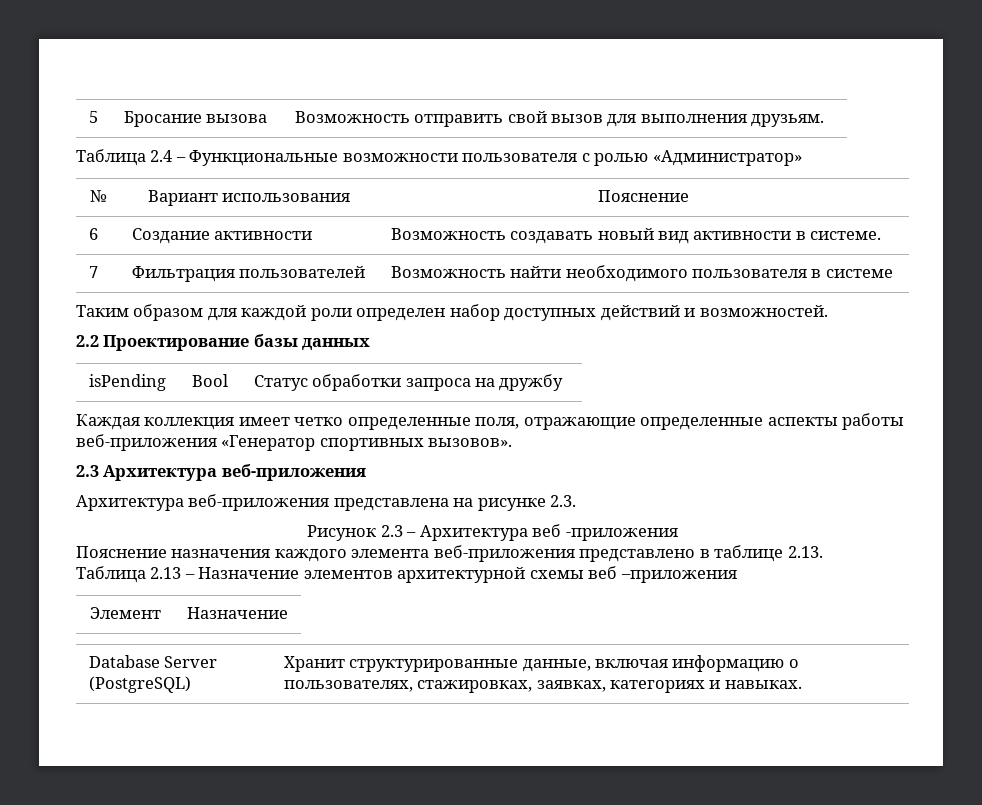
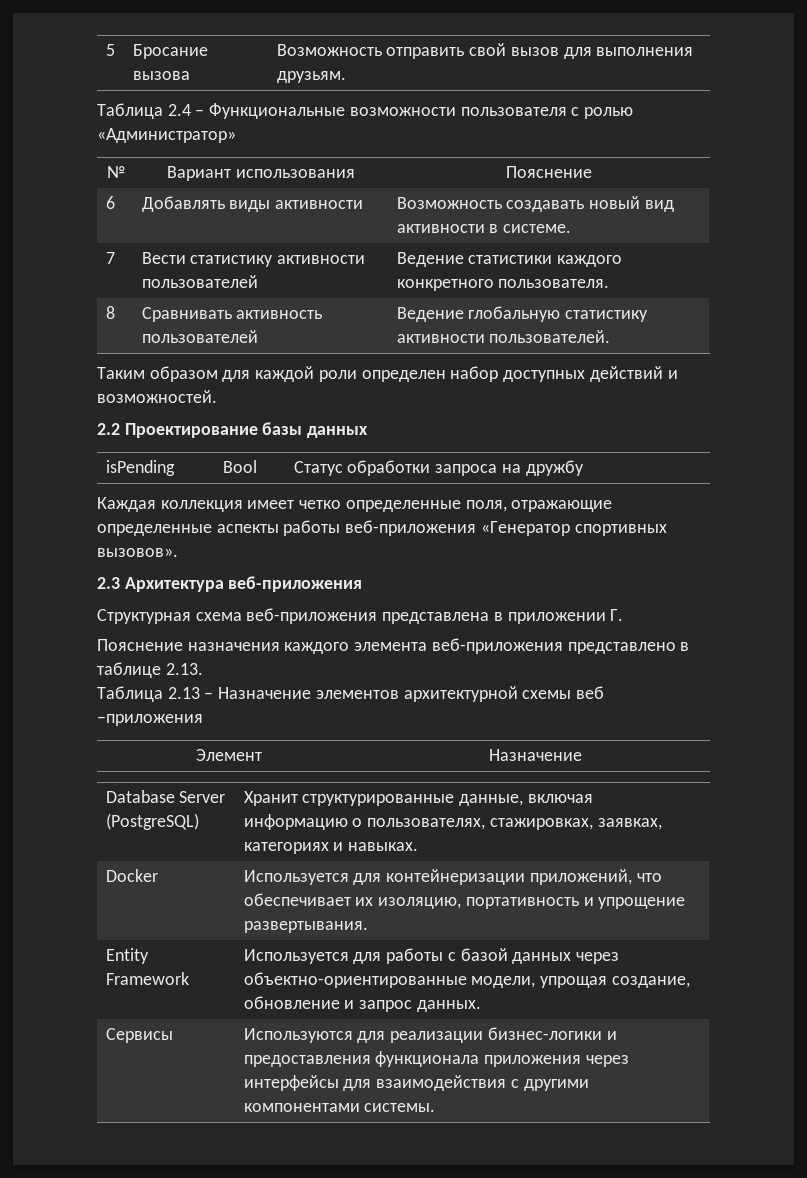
- 6 | Создание активности | Возможность создавать новый вид активности в системе.
+ 6 | Добавлять виды активности | Возможность создавать новый вид активности в системе.
- 7 | Фильтрация пользователей | Возможность найти необходимого пользователя в системе
+ 7 | Вести статистику активности пользователей | Ведение статистики каждого конкретного пользователя.
+ 8 | Сравнивать активность пользователей | Ведение глобальную статистику активности пользователей.
- Архитектура веб-приложения представлена на рисунке 2.3.
- Рисунок 2.3 – Архитектура веб -приложения
+ Структурная схема веб-приложения представлена в приложении Г.
+ Docker | Используется для контейнеризации приложений, что обеспечивает их изоляцию, портативность и упрощение развертывания.
+ Entity Framework | Используется для работы с базой данных через объектно-ориентированные модели, упрощая создание, обновление и запрос данных.
+ Сервисы | Используются для реализации бизнес-логики и предоставления функционала приложения через интерфейсы для взаимодействия с другими компонентами системы.

